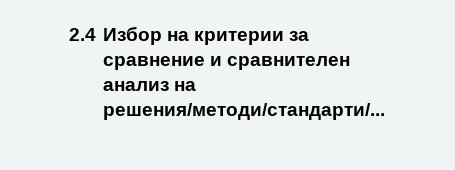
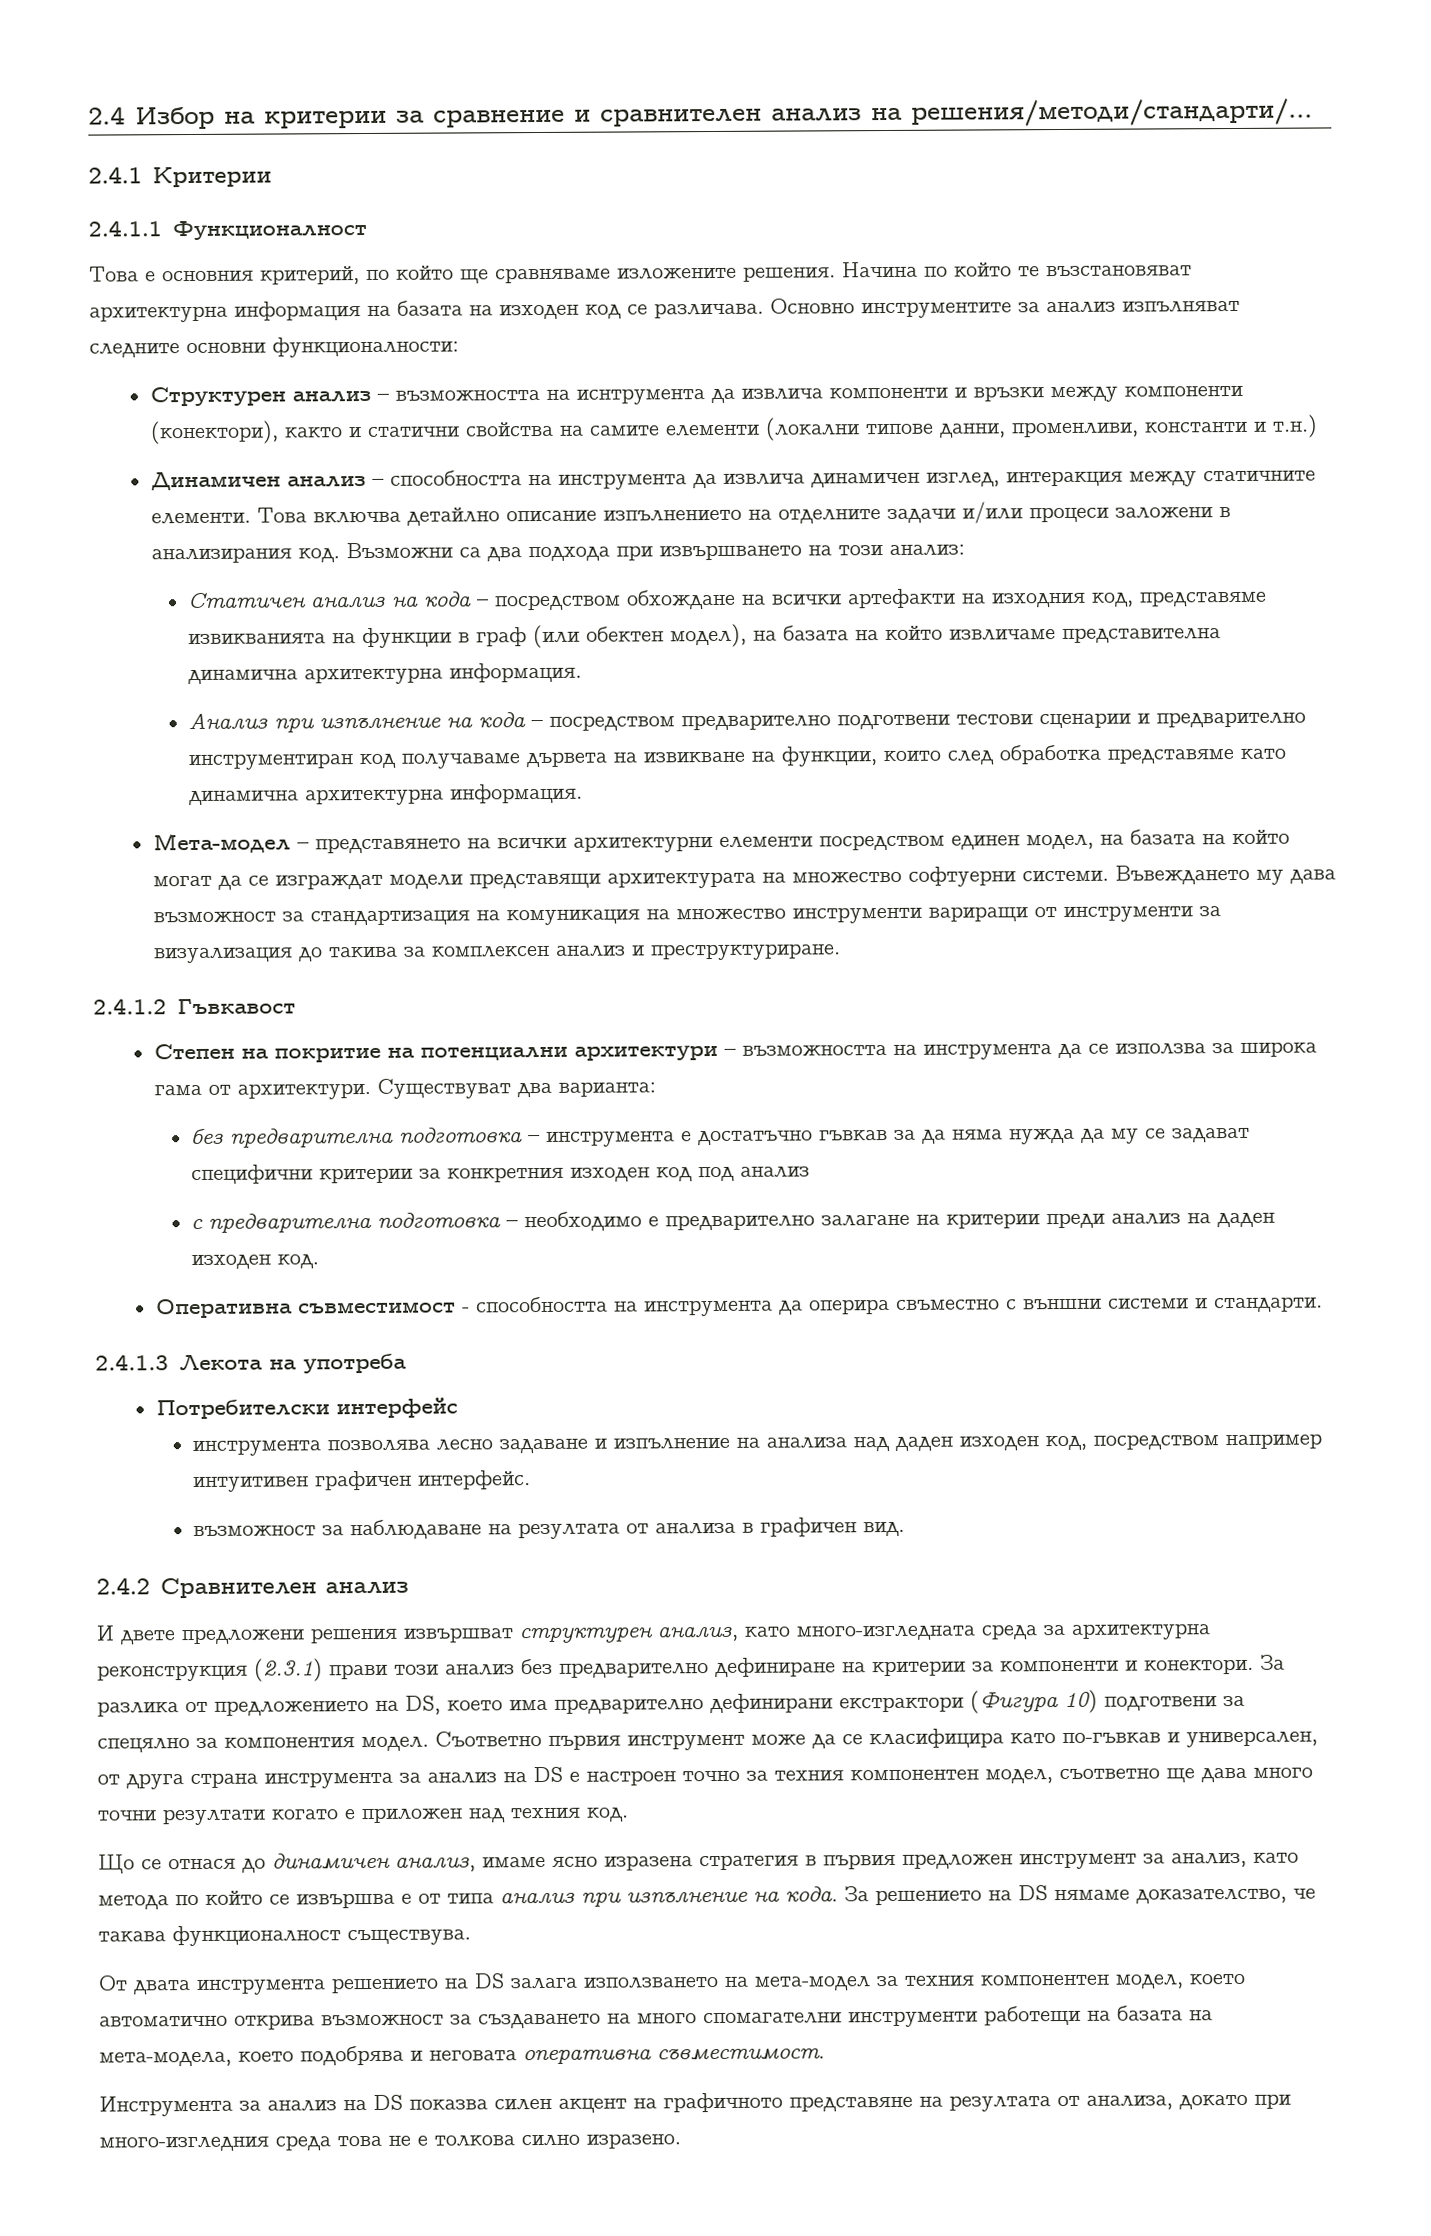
+ 2.4.1 Критерии
+ 2.4.1.1 Функционалност
+ Това е основния критерий, по който ще сравняваме изложените решения. Начина по който те възстановяват архитектурна информация на базата на изходен код се различава. Основно инструментите за анализ изпълняват следните основни функционалности:
+ Структурен анализ – възможността на иснтрумента да извлича компоненти и връзки между компоненти (конектори), както и статични свойства на самите елементи (локални типове данни, променливи, константи и т.н.)
+ Динамичен анализ – способността на инструмента да извлича динамичен изглед, интеракция между статичните елементи. Това включва детайлно описание изпълнението на отделните задачи и/или процеси заложени в анализирания код. Възможни са два подхода при извършването на този анализ:
+ Статичен анализ на кода – посредством обхождане на всички артефакти на изходния код, представяме извикванията на функции в граф (или обектен модел), на базата на който извличаме представителна динамична архитектурна информация.
+ Анализ при изпълнение на кода – посредством предварително подготвени тестови сценарии и предварително инструментиран код получаваме дървета на извикване на функции, които след обработка представяме като динамична архитектурна информация.
+ Мета-модел – представянето на всички архитектурни елементи посредством единен модел, на базата на който могат да се изграждат модели представящи архитектурата на множество софтуерни системи. Въвеждането му дава възможност за стандартизация на комуникация на множество инструменти вариращи от инструменти за визуализация до такива за комплексен анализ и преструктуриране.
+ 2.4.1.2 Гъвкавост
+ Степен на покритие на потенциални архитектури – възможността на инструмента да се използва за широка гама от архитектури. Существуват два варианта:
+ без предварителна подготовка – инструмента е достатъчно гъвкав за да няма нужда да му се задават специфични критерии за конкретния изходен код под анализ
+ с предварителна подготовка – необходимо е предварително залагане на критерии преди анализ на даден изходен код.
+ Оперативна съвместимост - способността на инструмента да оперира свъместно с външни системи и стандарти.
+ 2.4.1.3 Лекота на употреба
+ Потребителски интерфейс
+ инструмента позволява лесно задаване и изпълнение на анализа над даден изходен код, посредством например интуитивен графичен интерфейс.
+ възможност за наблюдаване на резултата от анализа в графичен вид.
+ 2.4.2 Сравнителен анализ
+ И двете предложени решения извършват структурен анализ, като много-изгледната среда за архитектурна реконструкция (2.3.1) прави този анализ без предварително дефиниране на критерии за компоненти и конектори. За разлика от предложението на DS, което има предварително дефинирани екстрактори (Фигура 10) подготвени за спецялно за компонентия модел. Съответно първия инструмент може да се класифицира като по-гъвкав и универсален, от друга страна инструмента за анализ на DS е настроен точно за техния компонентен модел, съответно ще дава много точни резултати когато е приложен над техния код.
+ Що се отнася до динамичен анализ, имаме ясно изразена стратегия в първия предложен инструмент за анализ, като метода по който се извършва е от типа анализ при изпълнение на кода. За решението на DS нямаме доказателство, че такава функционалност съществува.
+ От двата инструмента решението на DS залага използването на мета-модел за техния компонентен модел, което автоматично открива възможност за създаването на много спомагателни инструменти работещи на базата на мета-модела, което подобрява и неговата оперативна съвместимост.
+ Инструмента за анализ на DS показва силен акцент на графичното представяне на резултата от анализа, докато при много-изгледния среда това не е толкова силно изразено.

